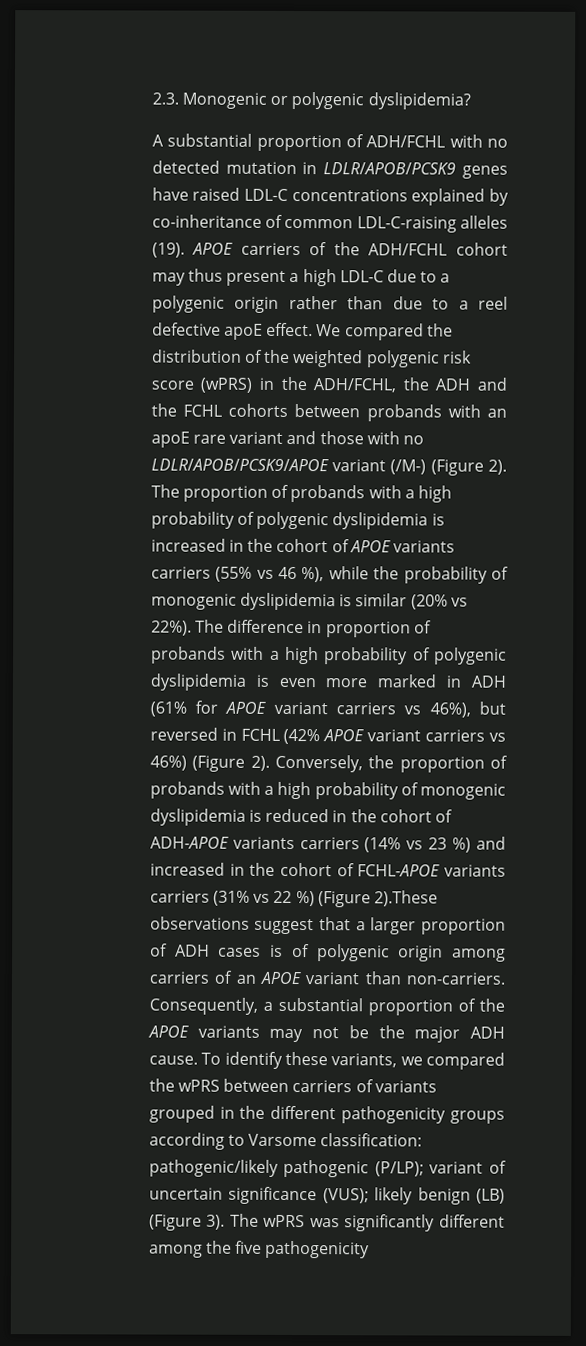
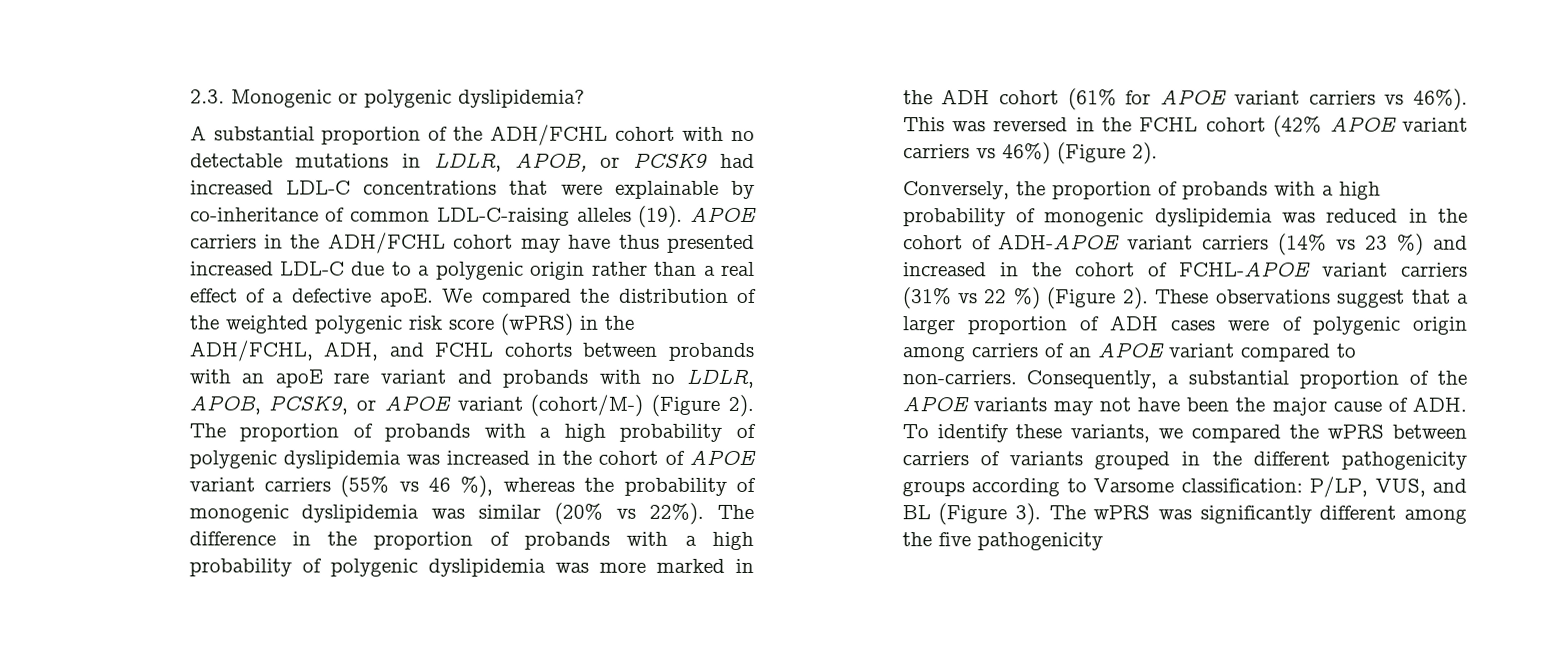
- A substantial proportion of ADH/FCHL with no detected mutation in LDLR/APOB/PCSK9 genes have raised LDL-C concentrations explained by co-inheritance of common LDL-C-raising alleles (19).
+ A substantial proportion of the ADH/FCHL cohort with no detectable mutations in LDLR, APOB, or PCSK9 had increased LDL-C concentrations that were explainable by co-inheritance of common LDL-C-raising alleles (19).
- APOE carriers of the ADH/FCHL cohort may thus present a high LDL-C due to a polygenic origin rather than due to a reel defective apoE effect.
+ APOE carriers in the ADH/FCHL cohort may have thus presented increased LDL-C due to a polygenic origin rather than a real effect of a defective apoE.
- We compared the distribution of the weighted polygenic risk score (wPRS) in the ADH/FCHL, the ADH and the FCHL cohorts between probands with an apoE rare variant and those with no LDLR/APOB/PCSK9/APOE variant (/M-) (Figure 2).
+ We compared the distribution of the weighted polygenic risk score (wPRS) in the ADH/FCHL, ADH, and FCHL cohorts between probands with an apoE rare variant and probands with no LDLR, APOB, PCSK9, or APOE variant (cohort/M-) (Figure 2).
- The proportion of probands with a high probability of polygenic dyslipidemia is increased in the cohort of APOE variants carriers (55% vs 46 %), while the probability of monogenic dyslipidemia is similar (20% vs 22%).
+ The proportion of probands with a high probability of polygenic dyslipidemia was increased in the cohort of APOE variant carriers (55% vs 46 %), whereas the probability of monogenic dyslipidemia was similar (20% vs 22%).
- The difference in proportion of probands with a high probability of polygenic dyslipidemia is even more marked in ADH (61% for APOE variant carriers vs 46%), but reversed in FCHL (42% APOE variant carriers vs 46%) (Figure 2). Conversely, the proportion of probands with a high probability of monogenic dyslipidemia is reduced in the cohort of ADH-APOE variants carriers (14% vs 23 %) and increased in the cohort of FCHL-APOE variants carriers (31% vs 22 %) (Figure 2).These observations suggest that a larger proportion of ADH cases is of polygenic origin among carriers of an APOE variant than non-carriers.
+ The difference in the proportion of probands with a high probability of polygenic dyslipidemia was more marked in the ADH cohort (61% for APOE variant carriers vs 46%). This was reversed in the FCHL cohort (42% APOE variant carriers vs 46%) (Figure 2).
+ Conversely, the proportion of probands with a high probability of monogenic dyslipidemia was reduced in the cohort of ADH-APOE variant carriers (14% vs 23 %) and increased in the cohort of FCHL-APOE variant carriers (31% vs 22 %) (Figure 2). These observations suggest that a larger proportion of ADH cases were of polygenic origin among carriers of an APOE variant compared to non-carriers.
- Consequently, a substantial proportion of the APOE variants may not be the major ADH cause. To identify these variants, we compared the wPRS between carriers of variants grouped in the different pathogenicity groups according to Varsome classification: pathogenic/likely pathogenic (P/LP); variant of uncertain significance (VUS); likely benign (LB) (Figure 3).
+ Consequently, a substantial proportion of the APOE variants may not have been the major cause of ADH. To identify these variants, we compared the wPRS between carriers of variants grouped in the different pathogenicity groups according to Varsome classification: P/LP, VUS, and BL (Figure 3).

